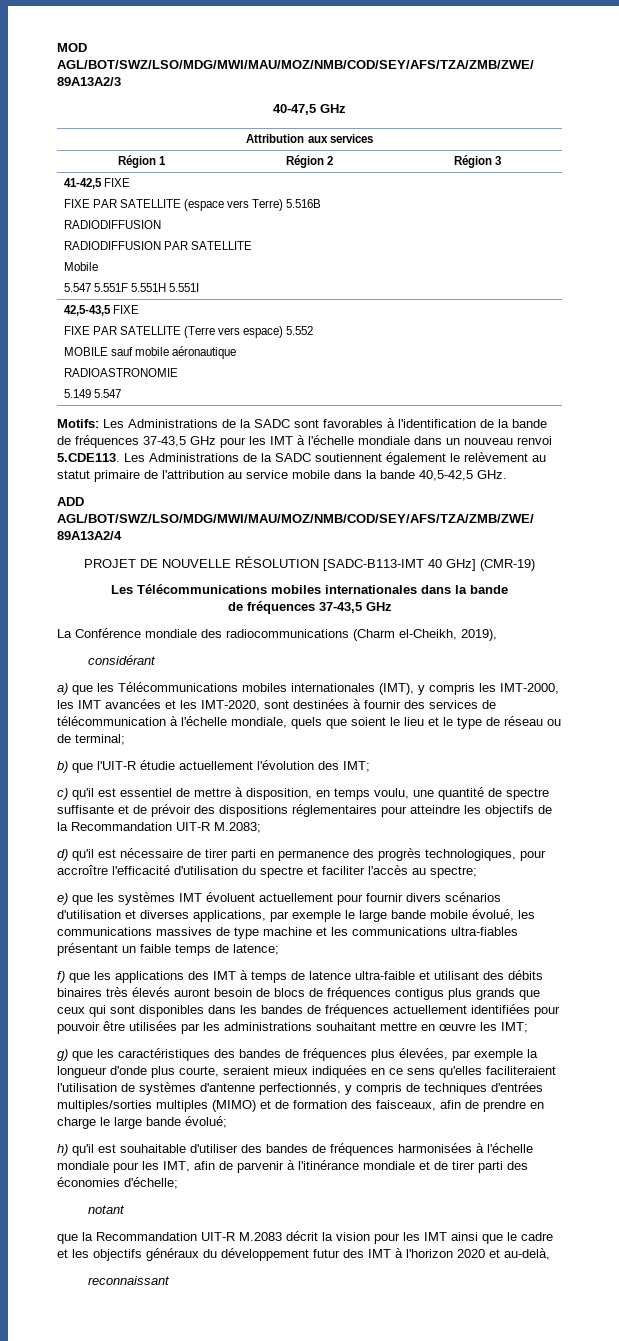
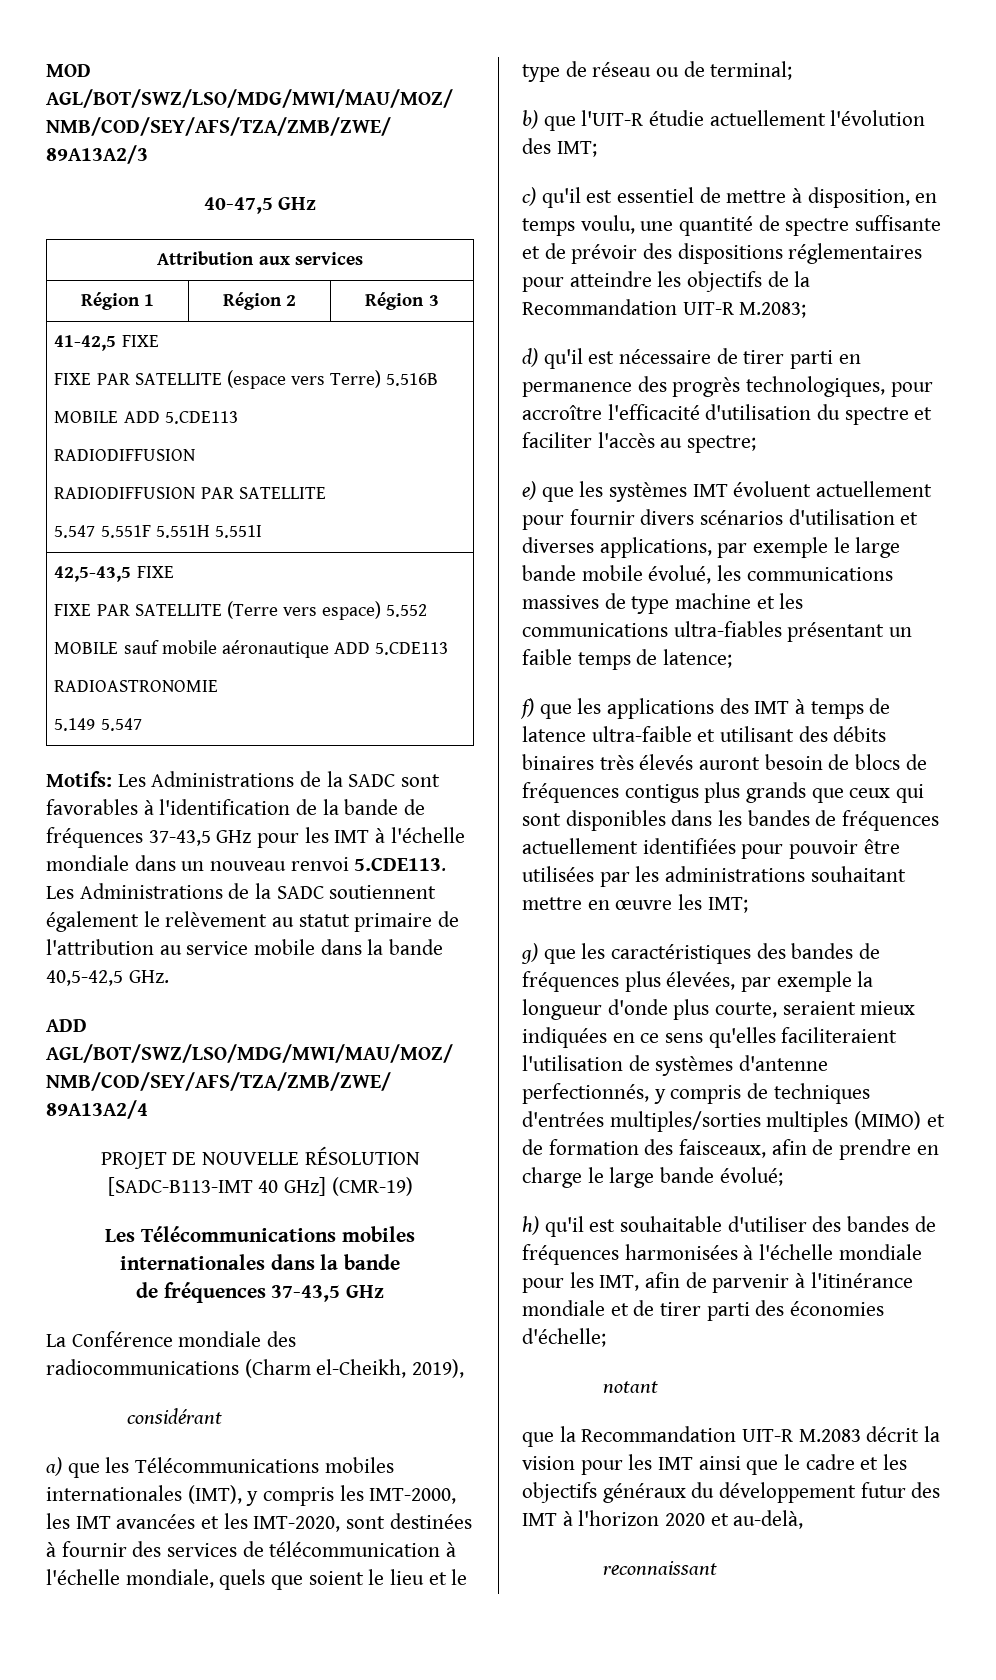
  41-42,5 FIXE
  FIXE PAR SATELLITE (espace vers Terre) 5.516B
+ MOBILE ADD 5.CDE113
  RADIODIFFUSION
  RADIODIFFUSION PAR SATELLITE
- Mobile
  42,5-43,5 FIXE
  FIXE PAR SATELLITE (Terre vers espace) 5.552
- MOBILE sauf mobile aéronautique
+ MOBILE sauf mobile aéronautique ADD 5.CDE113

